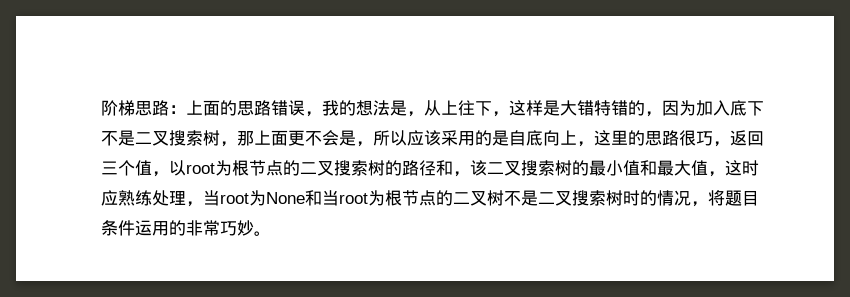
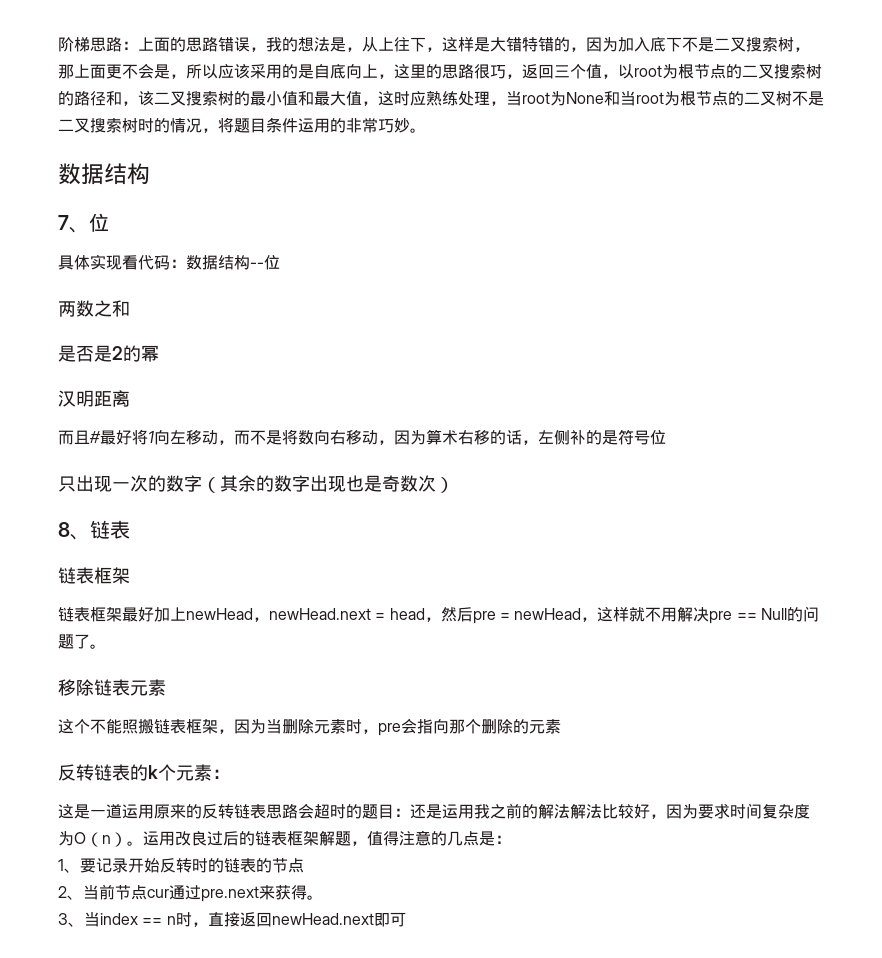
  上面的思路错误，我的想法是，从上往下，这样是大错特错的，因为加入底下不是二叉搜索树，那上面更不会是，所以应该采用的是自底向上，这里的思路很巧，返回三个值，以root为根节点的二叉搜索树的路径和，该二叉搜索树的最小值和最大值，这时应熟练处理，当root为None和当root为根节点的二叉树不是二叉搜索树时的情况，将题目条件运用的非常巧妙。
+ 数据结构
+ 7、位
+ 具体实现看代码：数据结构--位
+ 两数之和
+ 是否是2的幂
+ 汉明距离
+ 而且#最好将1向左移动，而不是将数向右移动，因为算术右移的话，左侧补的是符号位
+ 只出现一次的数字（其余的数字出现也是奇数次）
+ 8、链表
+ 链表框架
+ 链表框架最好加上newHead，newHead.next = head，然后pre = newHead，这样就不用解决pre == Null的问题了。
+ 移除链表元素
+ 这个不能照搬链表框架，因为当删除元素时，pre会指向那个删除的元素
+ 反转链表的k个元素：
+ 这是一道运用原来的反转链表思路会超时的题目：还是运用我之前的解法解法比较好，因为要求时间复杂度为O（n）。运用改良过后的链表框架解题，值得注意的几点是：
+ 1、要记录开始反转时的链表的节点
+ 2、当前节点cur通过pre.next来获得。
+ 3、当index == n时，直接返回newHead.next即可

